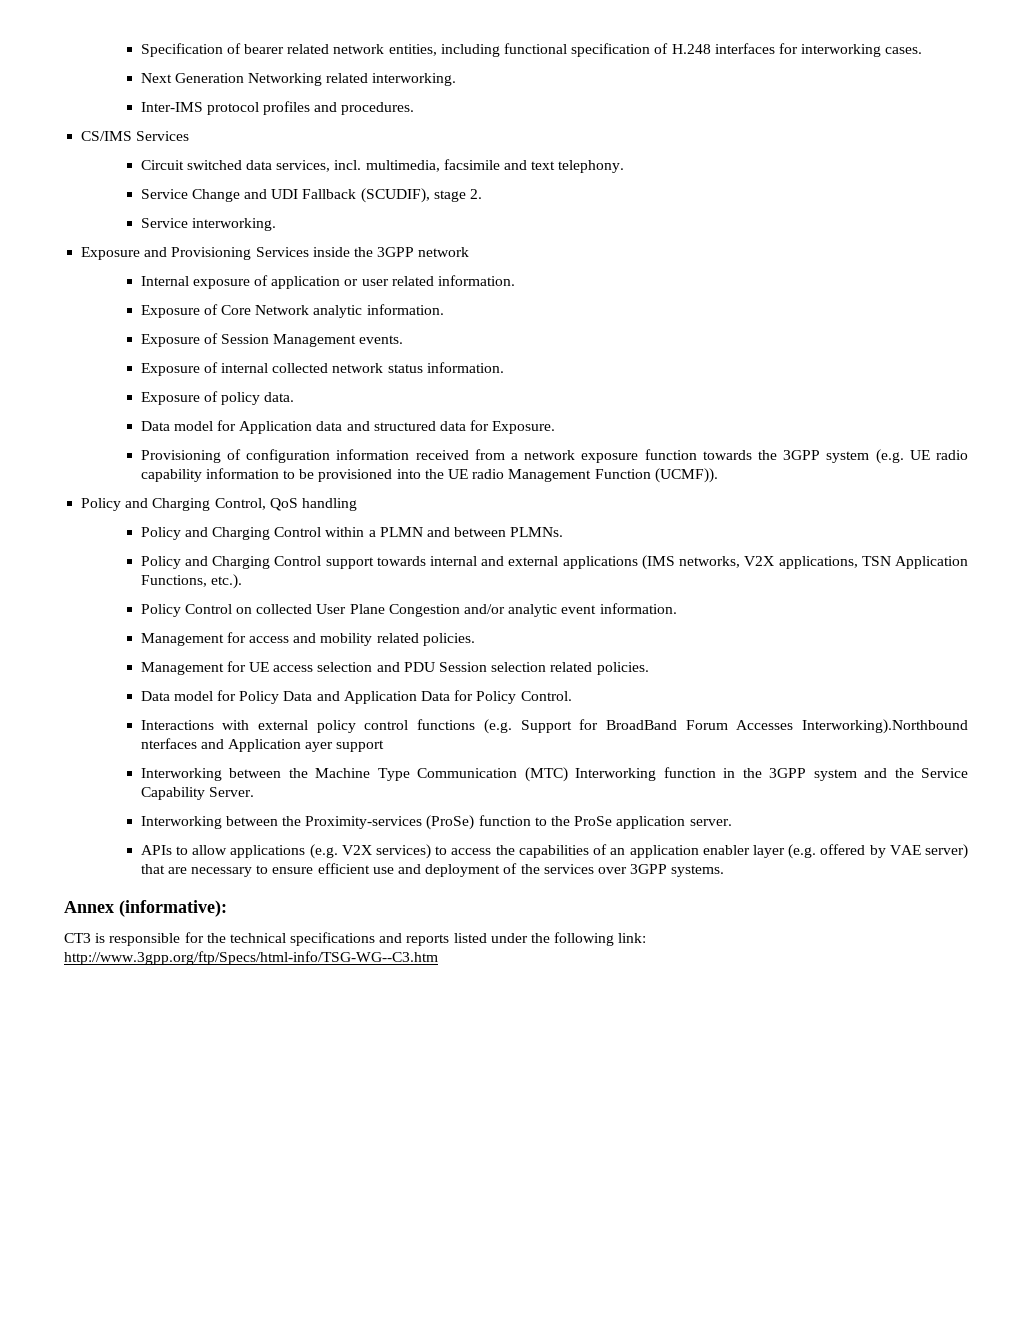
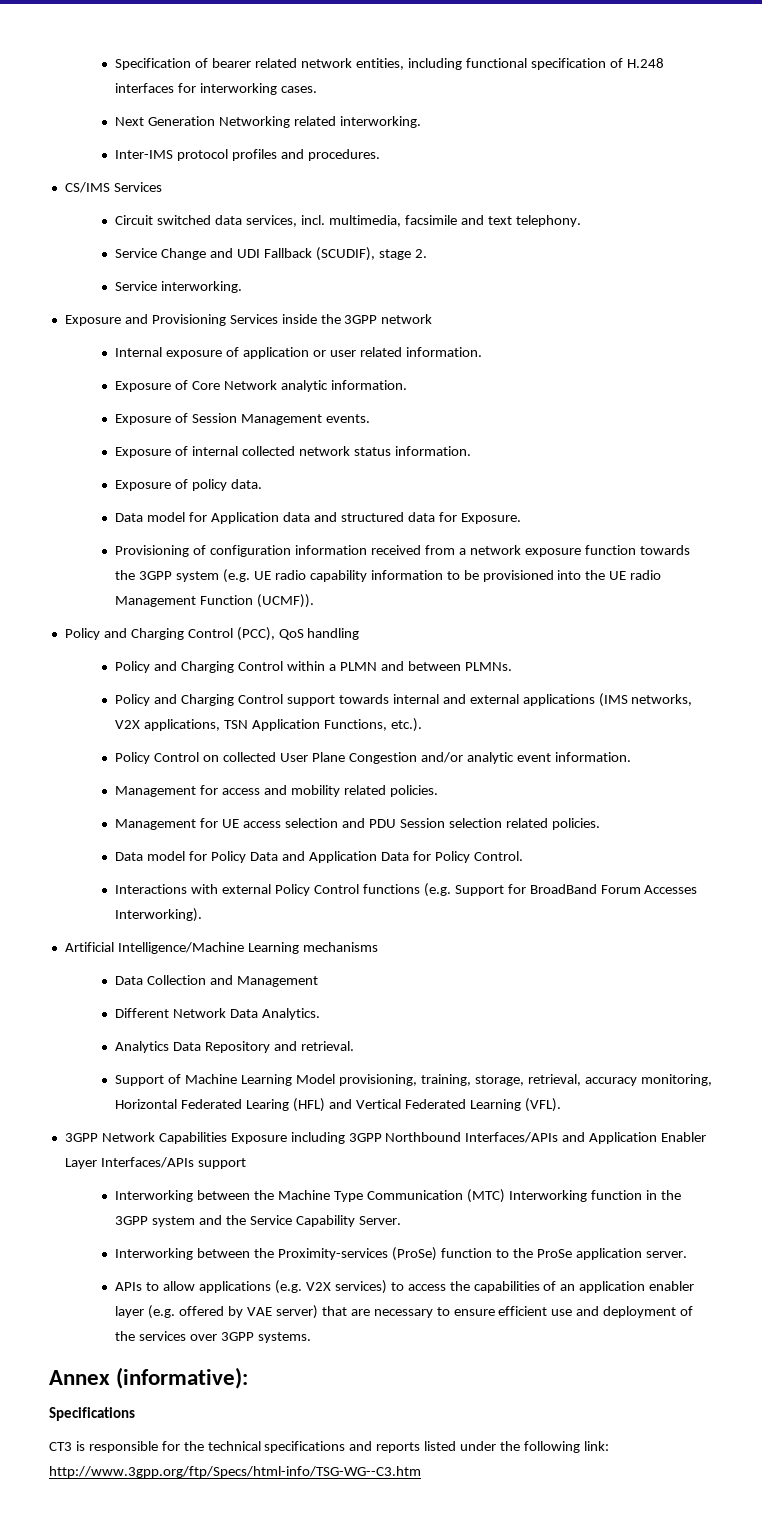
- Policy and Charging Control, QoS handling
+ Policy and Charging Control (PCC), QoS handling
- Interactions with external policy control functions (e.g. Support for BroadBand Forum Accesses Interworking).Northbound nterfaces and Application ayer support
+ Interactions with external Policy Control functions (e.g. Support for BroadBand Forum Accesses Interworking).
+ Artificial Intelligence/Machine Learning mechanisms
+ Data Collection and Management
+ Different Network Data Analytics.
+ Analytics Data Repository and retrieval.
+ Support of Machine Learning Model provisioning, training, storage, retrieval, accuracy monitoring, Horizontal Federated Learing (HFL) and Vertical Federated Learning (VFL).
+ 3GPP Network Capabilities Exposure including 3GPP Northbound Interfaces/APIs and Application Enabler Layer Interfaces/APIs support
+ Specifications

